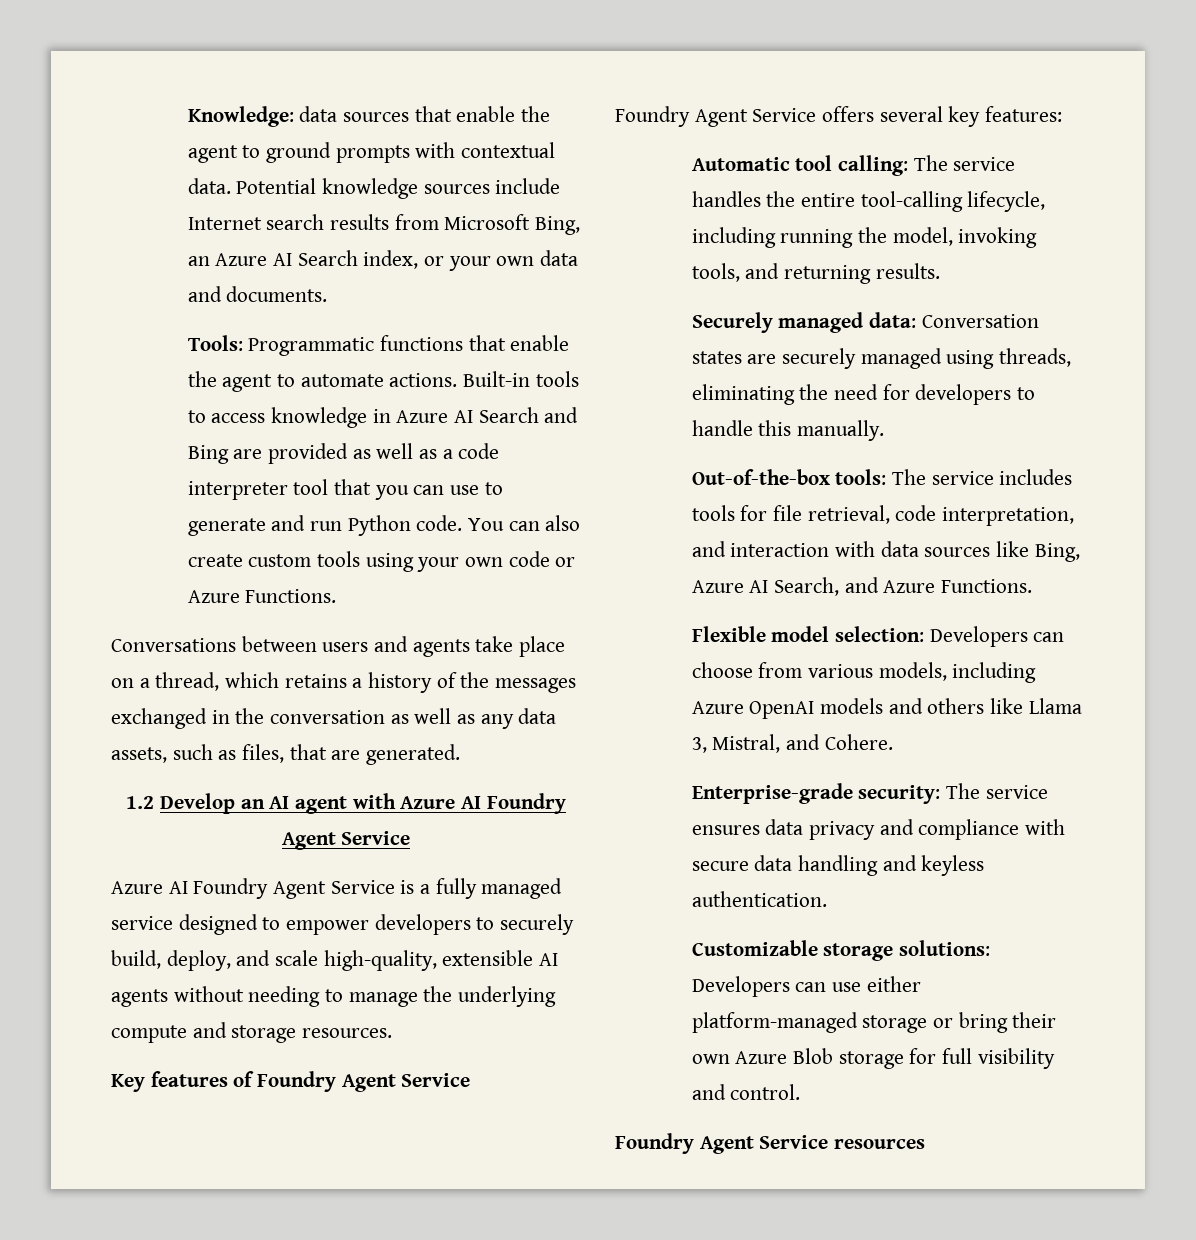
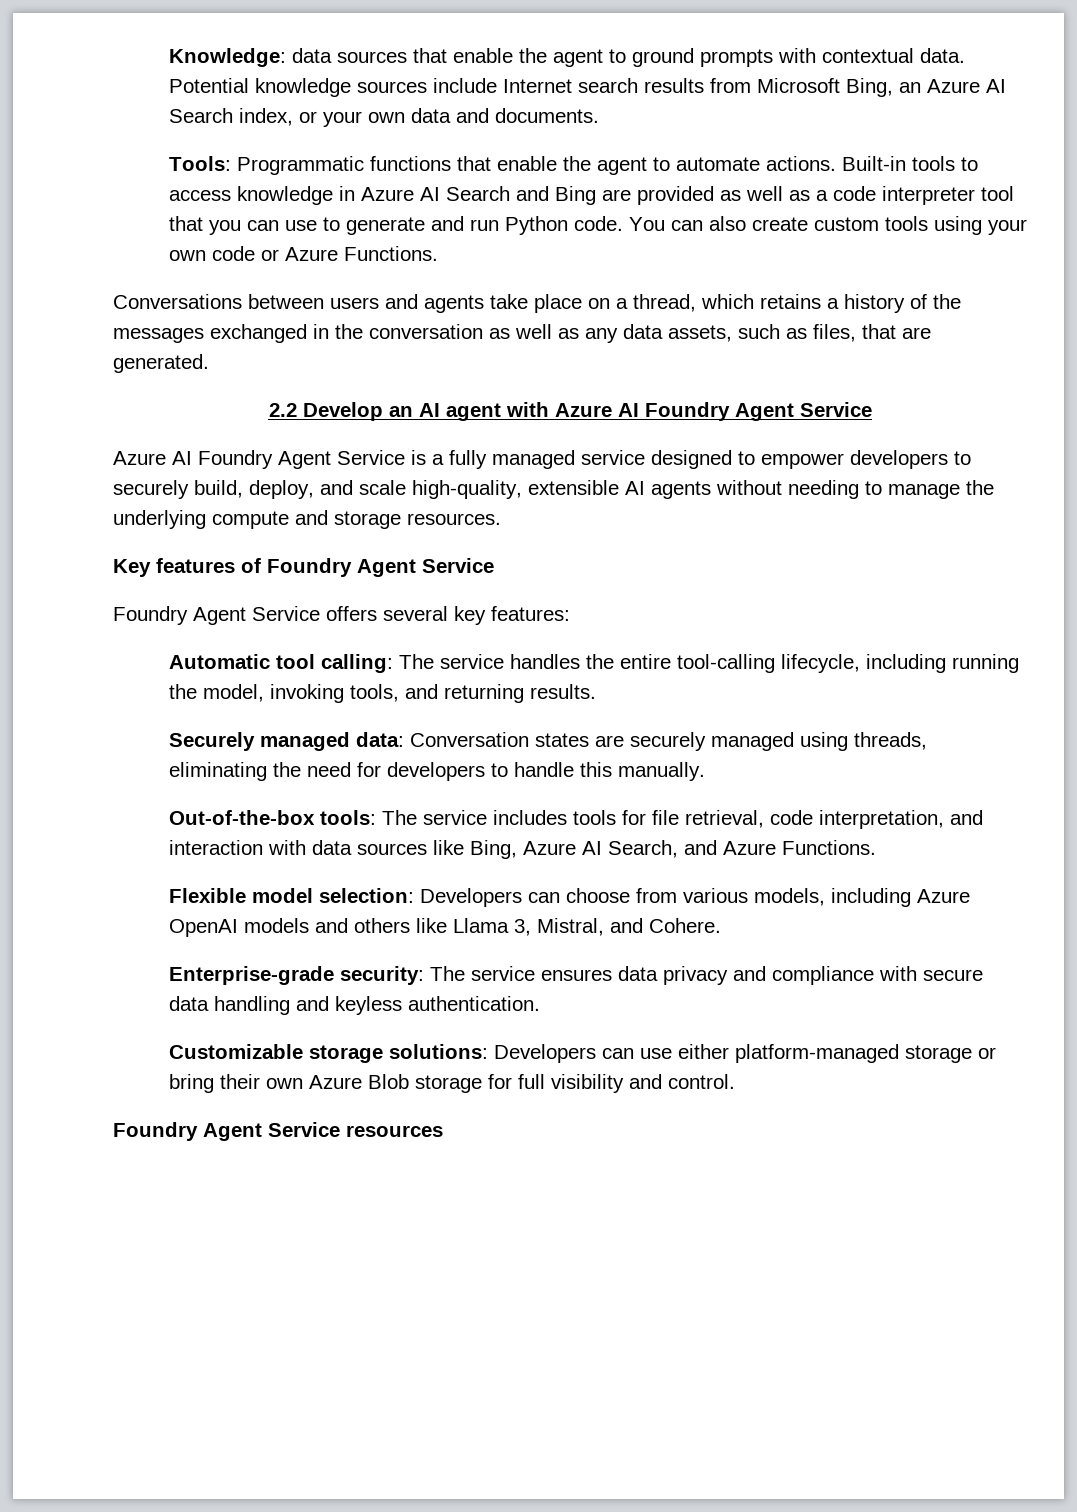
- 1.2 Develop an AI agent with Azure AI Foundry Agent Service
+ 2.2 Develop an AI agent with Azure AI Foundry Agent Service

